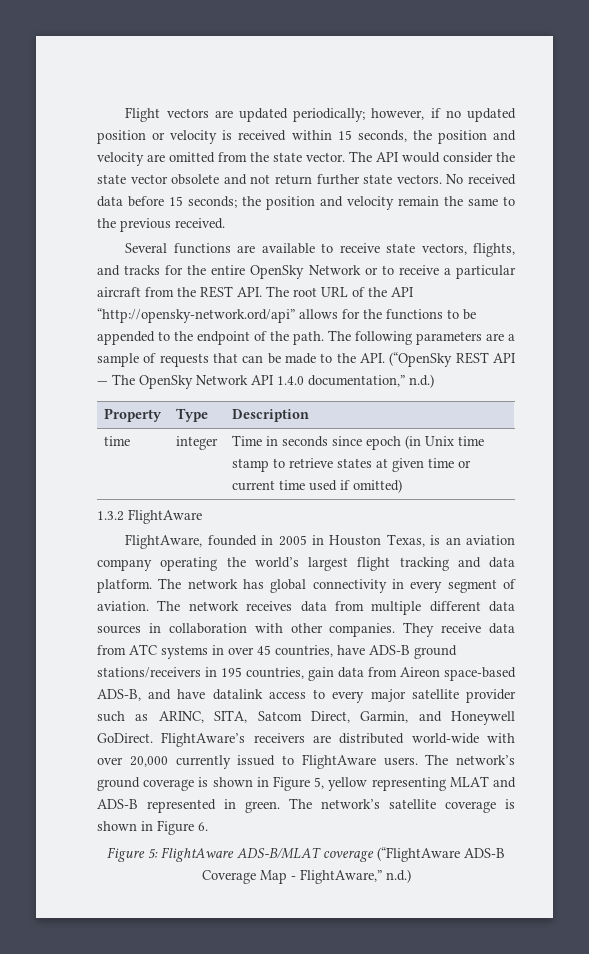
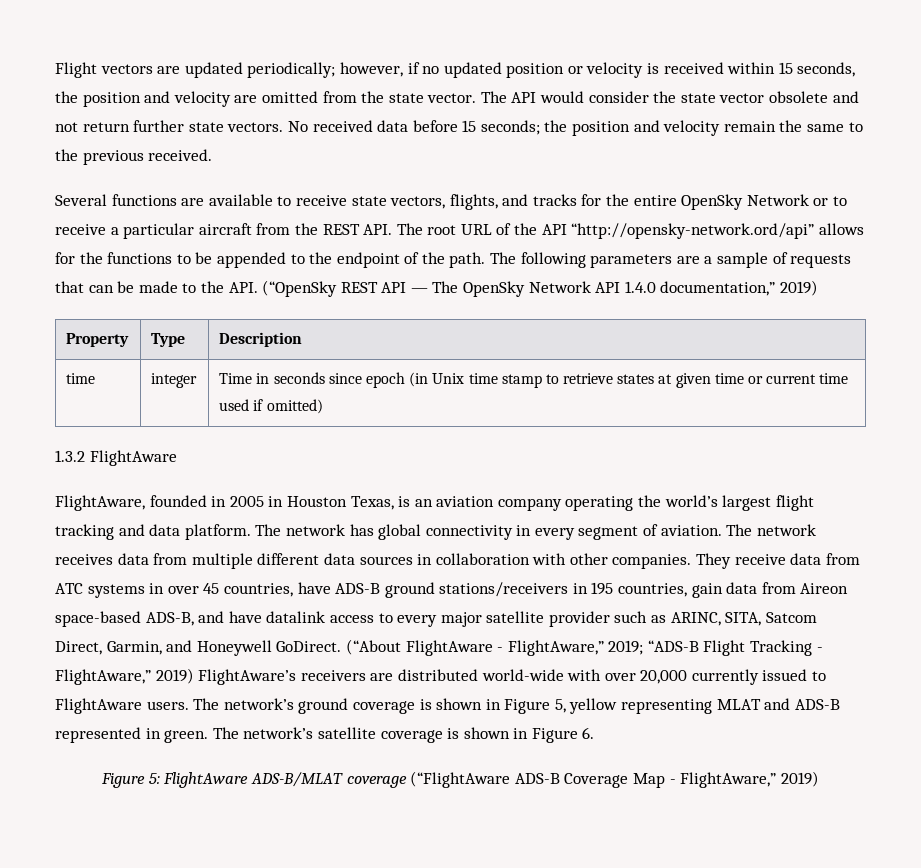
- The following parameters are a sample of requests that can be made to the API. (“OpenSky REST API — The OpenSky Network API 1.4.0 documentation,” n.d.)
+ The following parameters are a sample of requests that can be made to the API. (“OpenSky REST API — The OpenSky Network API 1.4.0 documentation,” 2019)
- FlightAware’s receivers are distributed world-wide with over 20,000 currently issued to FlightAware users.
+ (“About FlightAware - FlightAware,” 2019; “ADS-B Flight Tracking - FlightAware,” 2019) FlightAware’s receivers are distributed world-wide with over 20,000 currently issued to FlightAware users.
- Figure 5: FlightAware ADS-B/MLAT coverage (“FlightAware ADS-B Coverage Map - FlightAware,” n.d.)
+ Figure 5: FlightAware ADS-B/MLAT coverage (“FlightAware ADS-B Coverage Map - FlightAware,” 2019)

